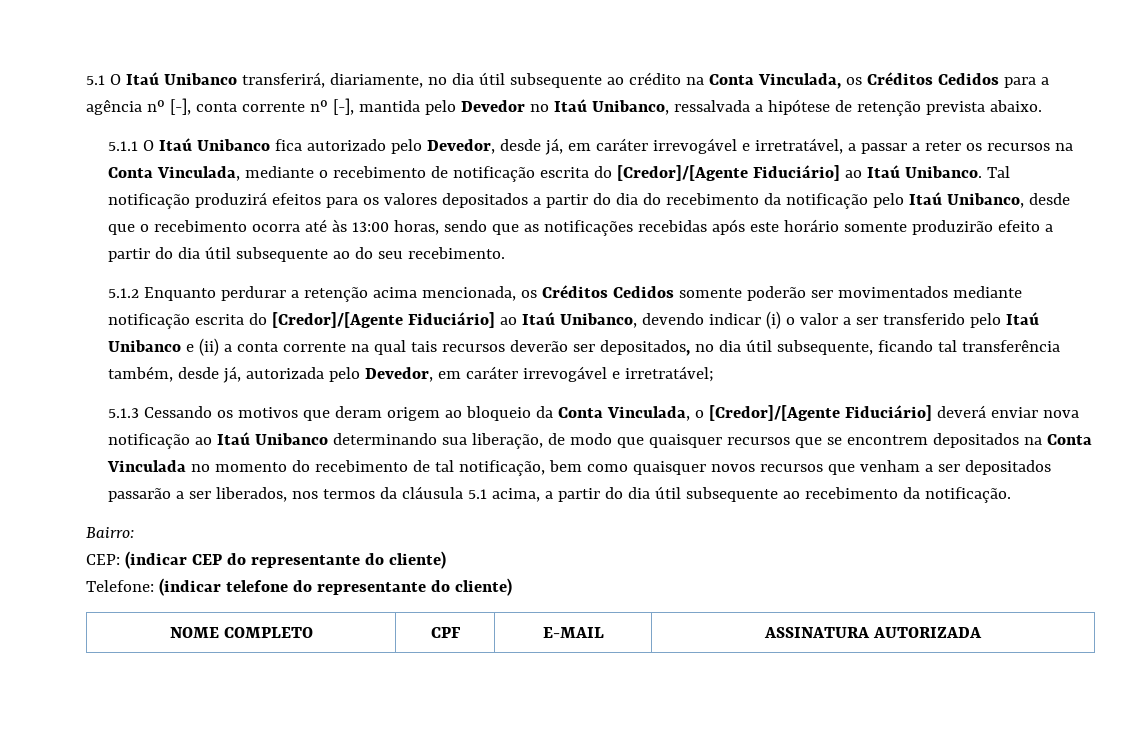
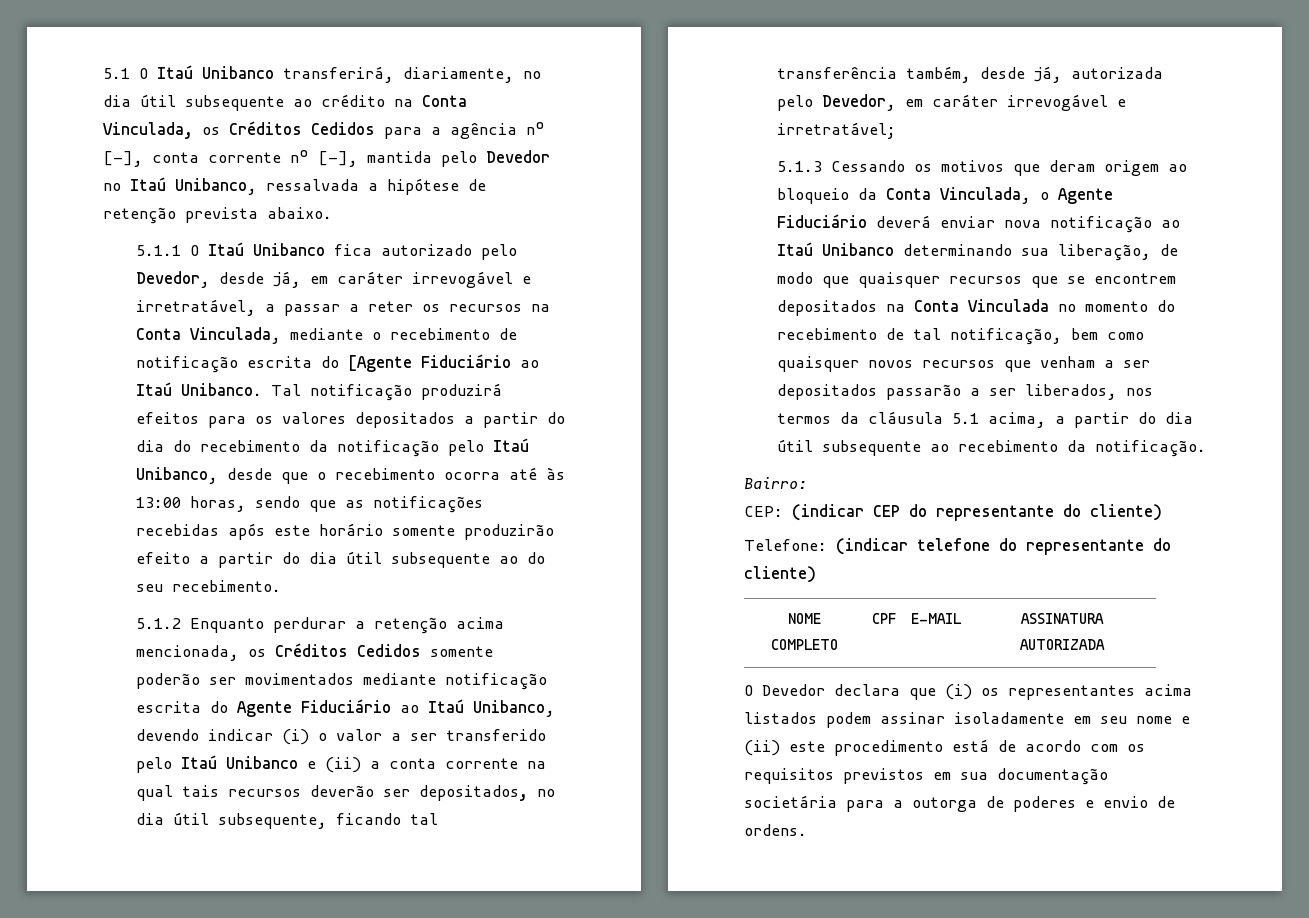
- 5.1.1 O Itaú Unibanco fica autorizado pelo Devedor, desde já, em caráter irrevogável e irretratável, a passar a reter os recursos na Conta Vinculada, mediante o recebimento de notificação escrita do [Credor]/[Agente Fiduciário] ao Itaú Unibanco.
+ 5.1.1 O Itaú Unibanco fica autorizado pelo Devedor, desde já, em caráter irrevogável e irretratável, a passar a reter os recursos na Conta Vinculada, mediante o recebimento de notificação escrita do [Agente Fiduciário ao Itaú Unibanco.
- 5.1.2 Enquanto perdurar a retenção acima mencionada, os Créditos Cedidos somente poderão ser movimentados mediante notificação escrita do [Credor]/[Agente Fiduciário] ao Itaú Unibanco, devendo indicar (i) o valor a ser transferido pelo Itaú Unibanco e (ii) a conta corrente na qual tais recursos deverão ser depositados, no dia útil subsequente, ficando tal transferência também, desde já, autorizada pelo Devedor, em caráter irrevogável e irretratável;
+ 5.1.2 Enquanto perdurar a retenção acima mencionada, os Créditos Cedidos somente poderão ser movimentados mediante notificação escrita do Agente Fiduciário ao Itaú Unibanco, devendo indicar (i) o valor a ser transferido pelo Itaú Unibanco e (ii) a conta corrente na qual tais recursos deverão ser depositados, no dia útil subsequente, ficando tal transferência também, desde já, autorizada pelo Devedor, em caráter irrevogável e irretratável;
- 5.1.3 Cessando os motivos que deram origem ao bloqueio da Conta Vinculada, o [Credor]/[Agente Fiduciário] deverá enviar nova notificação ao Itaú Unibanco determinando sua liberação, de modo que quaisquer recursos que se encontrem depositados na Conta Vinculada no momento do recebimento de tal notificação, bem como quaisquer novos recursos que venham a ser depositados passarão a ser liberados, nos termos da cláusula 5.1 acima, a partir do dia útil subsequente ao recebimento da notificação.
+ 5.1.3 Cessando os motivos que deram origem ao bloqueio da Conta Vinculada, o Agente Fiduciário deverá enviar nova notificação ao Itaú Unibanco determinando sua liberação, de modo que quaisquer recursos que se encontrem depositados na Conta Vinculada no momento do recebimento de tal notificação, bem como quaisquer novos recursos que venham a ser depositados passarão a ser liberados, nos termos da cláusula 5.1 acima, a partir do dia útil subsequente ao recebimento da notificação.
+ O Devedor declara que (i) os representantes acima listados podem assinar isoladamente em seu nome e (ii) este procedimento está de acordo com os requisitos previstos em sua documentação societária para a outorga de poderes e envio de ordens.

